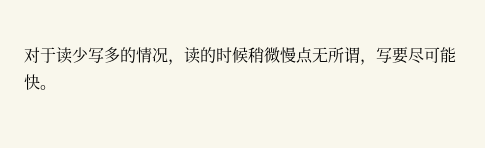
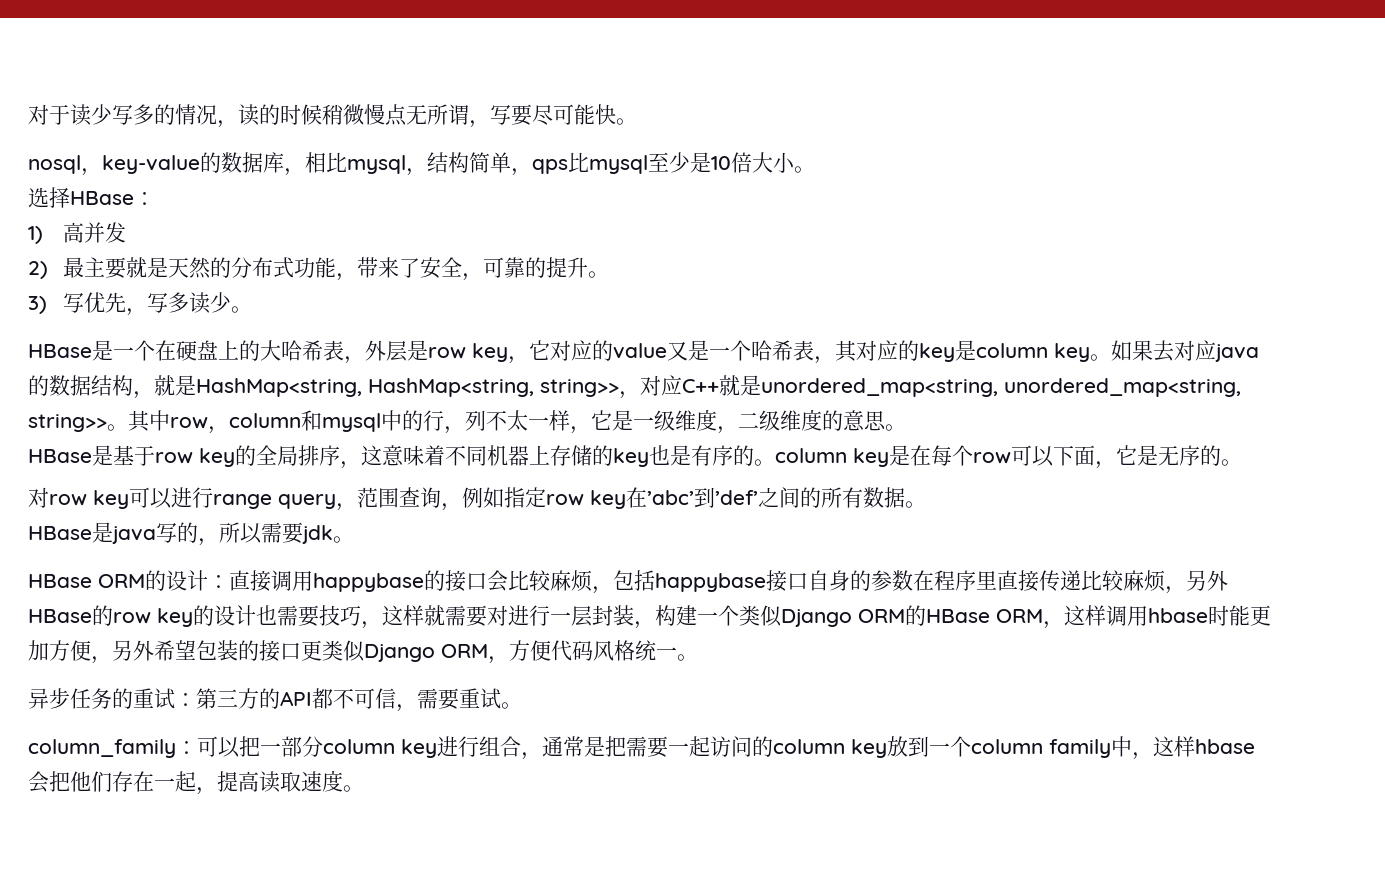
+ nosql，key-value的数据库，相比mysql，结构简单，qps比mysql至少是10倍大小。
+ 选择HBase：
+ 1)高并发
+ 2)最主要就是天然的分布式功能，带来了安全，可靠的提升。
+ 3)写优先，写多读少。
+ HBase是一个在硬盘上的大哈希表，外层是row key，它对应的value又是一个哈希表，其对应的key是column key。如果去对应java的数据结构，就是HashMap<string, HashMap<string, string>>，对应C++就是unordered_map<string, unordered_map<string, string>>。其中row，column和mysql中的行，列不太一样，它是一级维度，二级维度的意思。
+ HBase是基于row key的全局排序，这意味着不同机器上存储的key也是有序的。column key是在每个row可以下面，它是无序的。
+ 对row key可以进行range query，范围查询，例如指定row key在’abc’到’def’之间的所有数据。
+ HBase是java写的，所以需要jdk。
+ HBase ORM的设计：直接调用happybase的接口会比较麻烦，包括happybase接口自身的参数在程序里直接传递比较麻烦，另外HBase的row key的设计也需要技巧，这样就需要对进行一层封装，构建一个类似Django ORM的HBase ORM，这样调用hbase时能更加方便，另外希望包装的接口更类似Django ORM，方便代码风格统一。
+ 异步任务的重试：第三方的API都不可信，需要重试。
+ column_family：可以把一部分column key进行组合，通常是把需要一起访问的column key放到一个column family中，这样hbase会把他们存在一起，提高读取速度。

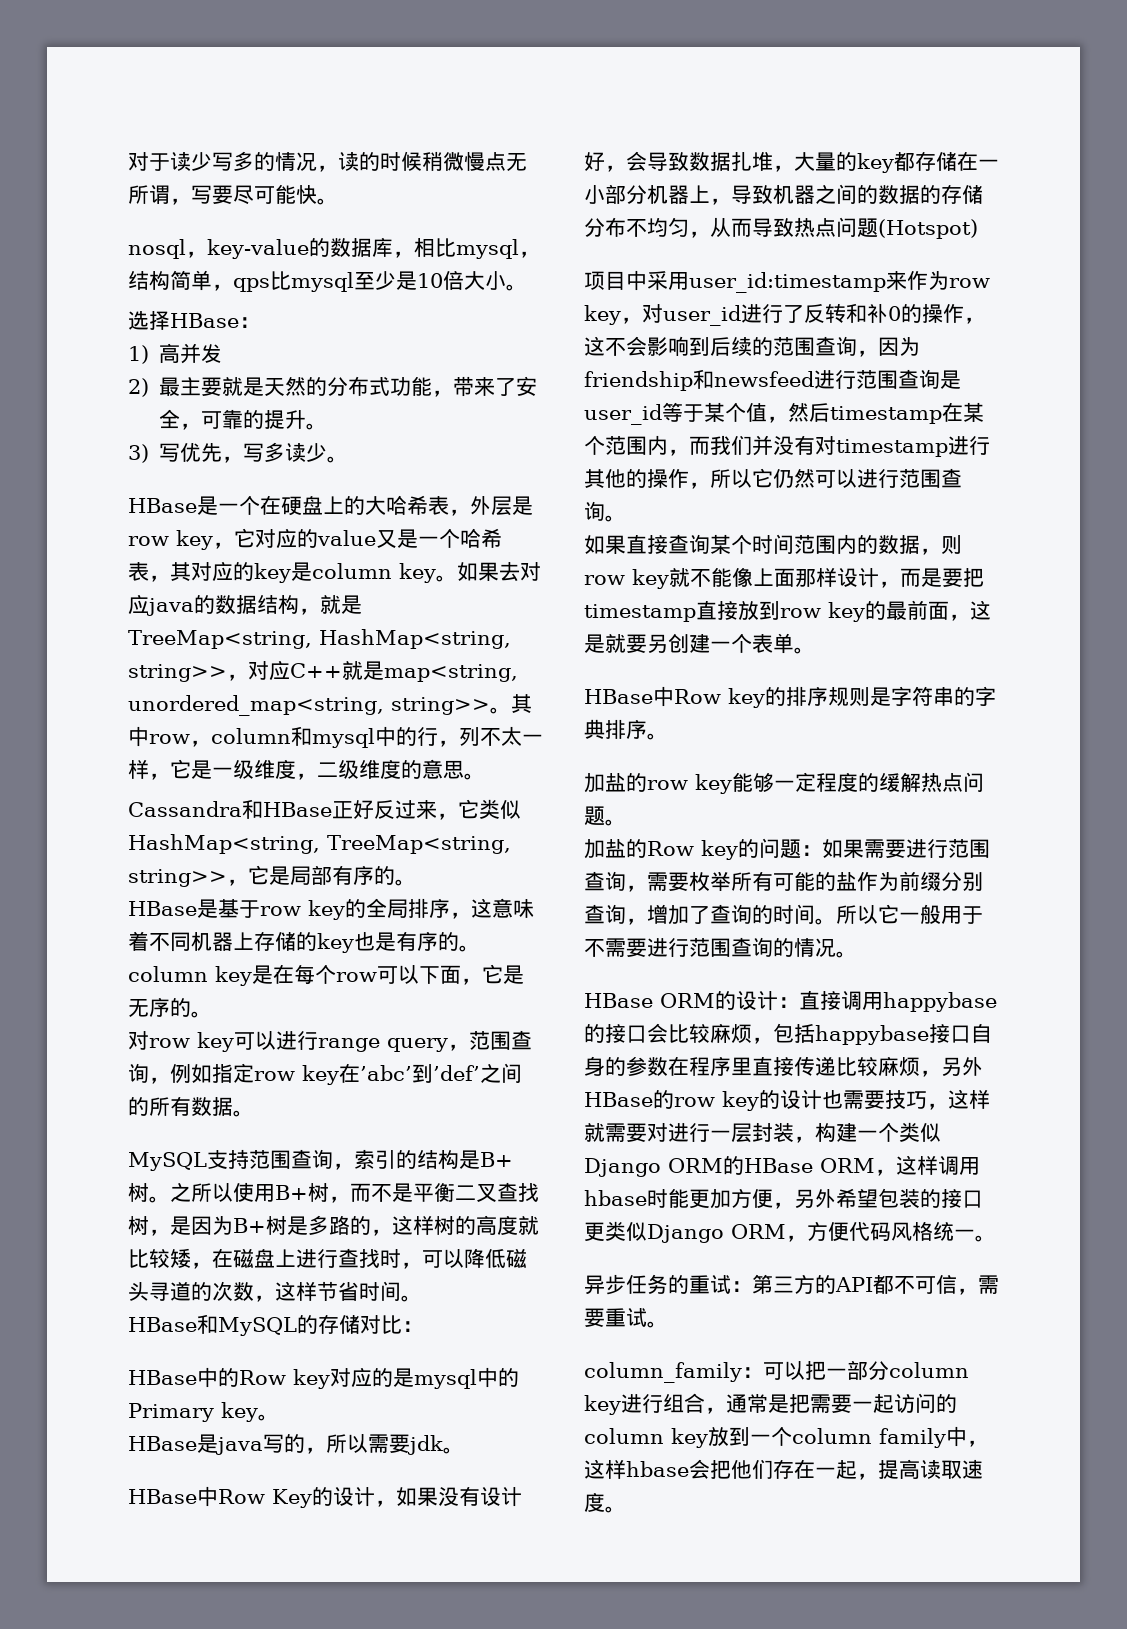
- 如果去对应java的数据结构，就是HashMap<string, HashMap<string, string>>，对应C++就是unordered_map<string, unordered_map<string, string>>。
+ 如果去对应java的数据结构，就是TreeMap<string, HashMap<string, string>>，对应C++就是map<string, unordered_map<string, string>>。
+ Cassandra和HBase正好反过来，它类似HashMap<string, TreeMap<string, string>>，它是局部有序的。
+ MySQL支持范围查询，索引的结构是B+树。之所以使用B+树，而不是平衡二叉查找树，是因为B+树是多路的，这样树的高度就比较矮，在磁盘上进行查找时，可以降低磁头寻道的次数，这样节省时间。
+ HBase和MySQL的存储对比：
+ HBase中的Row key对应的是mysql中的Primary key。
+ HBase中Row Key的设计，如果没有设计好，会导致数据扎堆，大量的key都存储在一小部分机器上，导致机器之间的数据的存储分布不均匀，从而导致热点问题(Hotspot)
+ 项目中采用user_id:timestamp来作为row key，对user_id进行了反转和补0的操作，这不会影响到后续的范围查询，因为friendship和newsfeed进行范围查询是user_id等于某个值，然后timestamp在某个范围内，而我们并没有对timestamp进行其他的操作，所以它仍然可以进行范围查询。
+ 如果直接查询某个时间范围内的数据，则row key就不能像上面那样设计，而是要把timestamp直接放到row key的最前面，这是就要另创建一个表单。
+ HBase中Row key的排序规则是字符串的字典排序。
+ 加盐的row key能够一定程度的缓解热点问题。
+ 加盐的Row key的问题：如果需要进行范围查询，需要枚举所有可能的盐作为前缀分别查询，增加了查询的时间。所以它一般用于不需要进行范围查询的情况。

